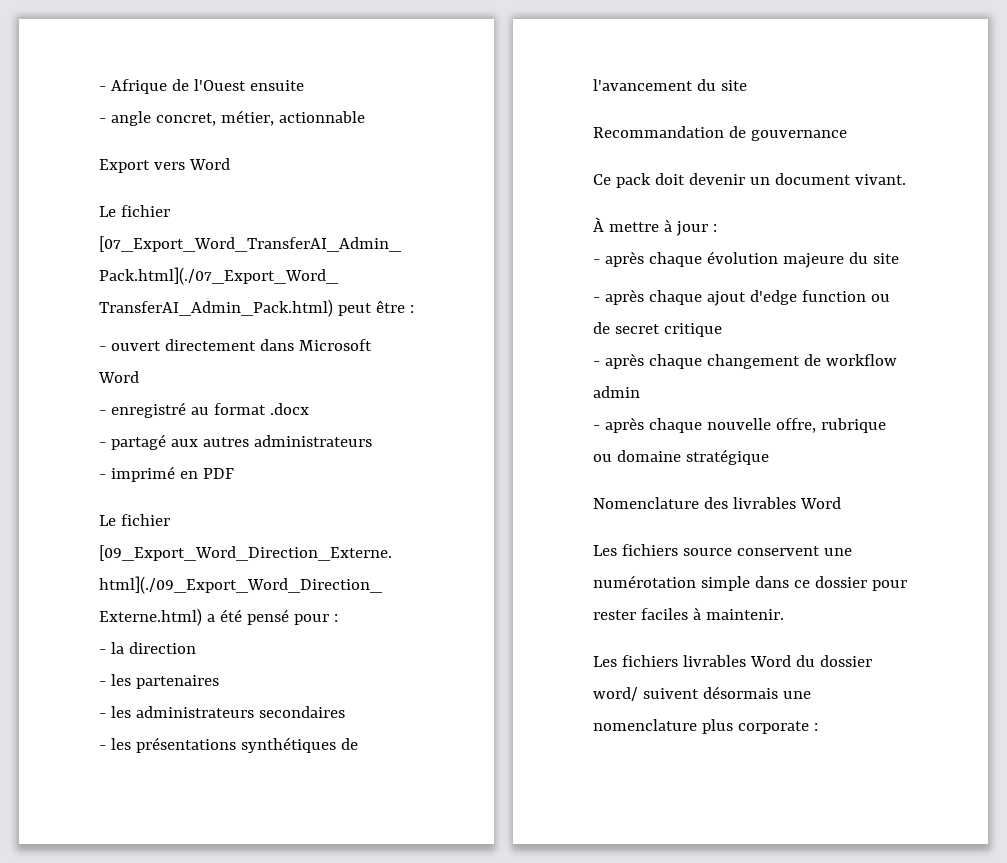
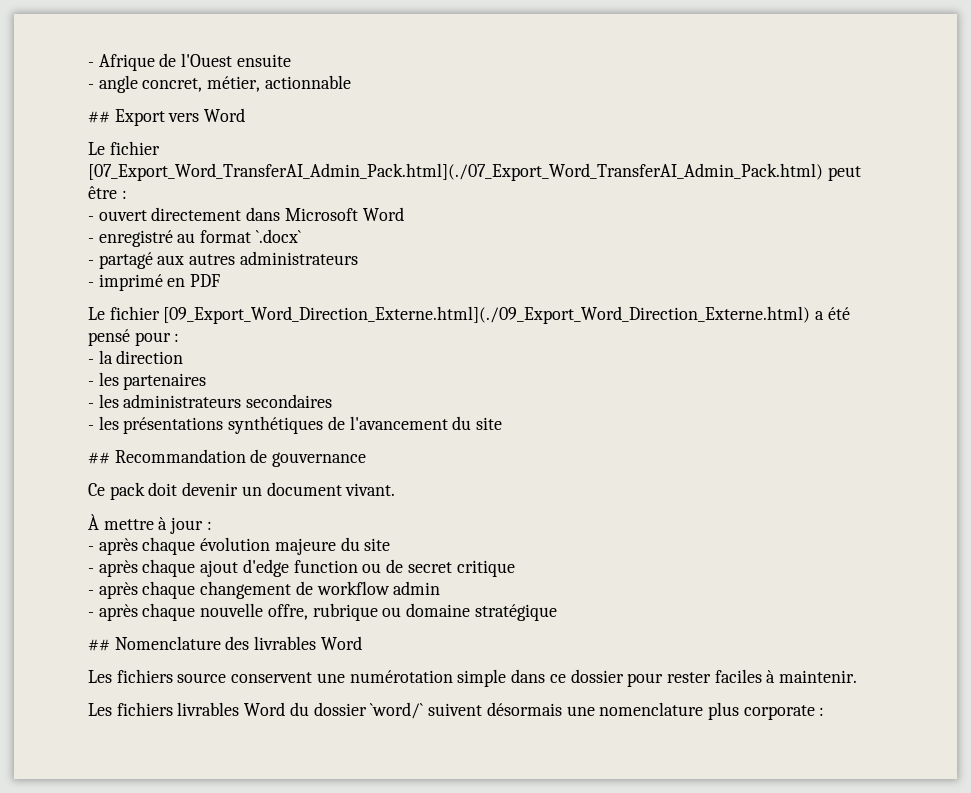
- Export vers Word
+ ## Export vers Word
- - enregistré au format .docx
+ - enregistré au format `.docx`
- Recommandation de gouvernance
+ ## Recommandation de gouvernance
- Nomenclature des livrables Word
+ ## Nomenclature des livrables Word
- Les fichiers livrables Word du dossier word/ suivent désormais une nomenclature plus corporate :
+ Les fichiers livrables Word du dossier `word/` suivent désormais une nomenclature plus corporate :

